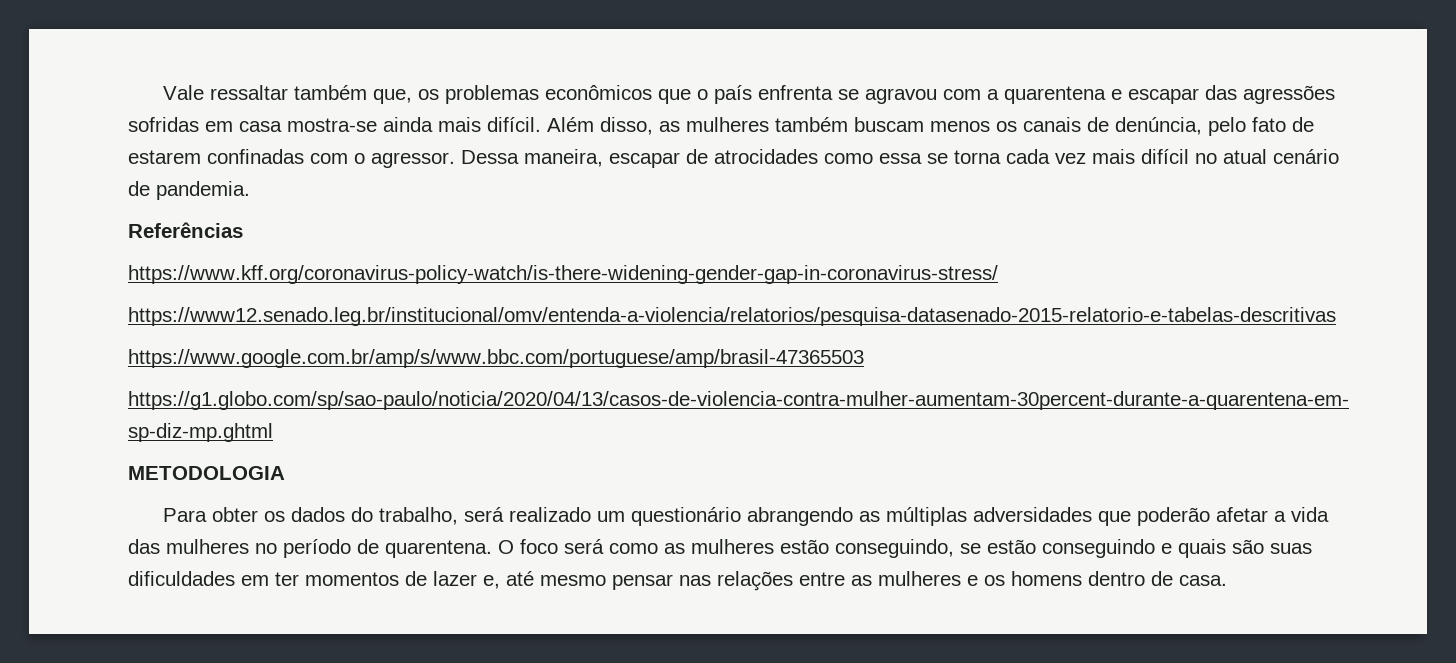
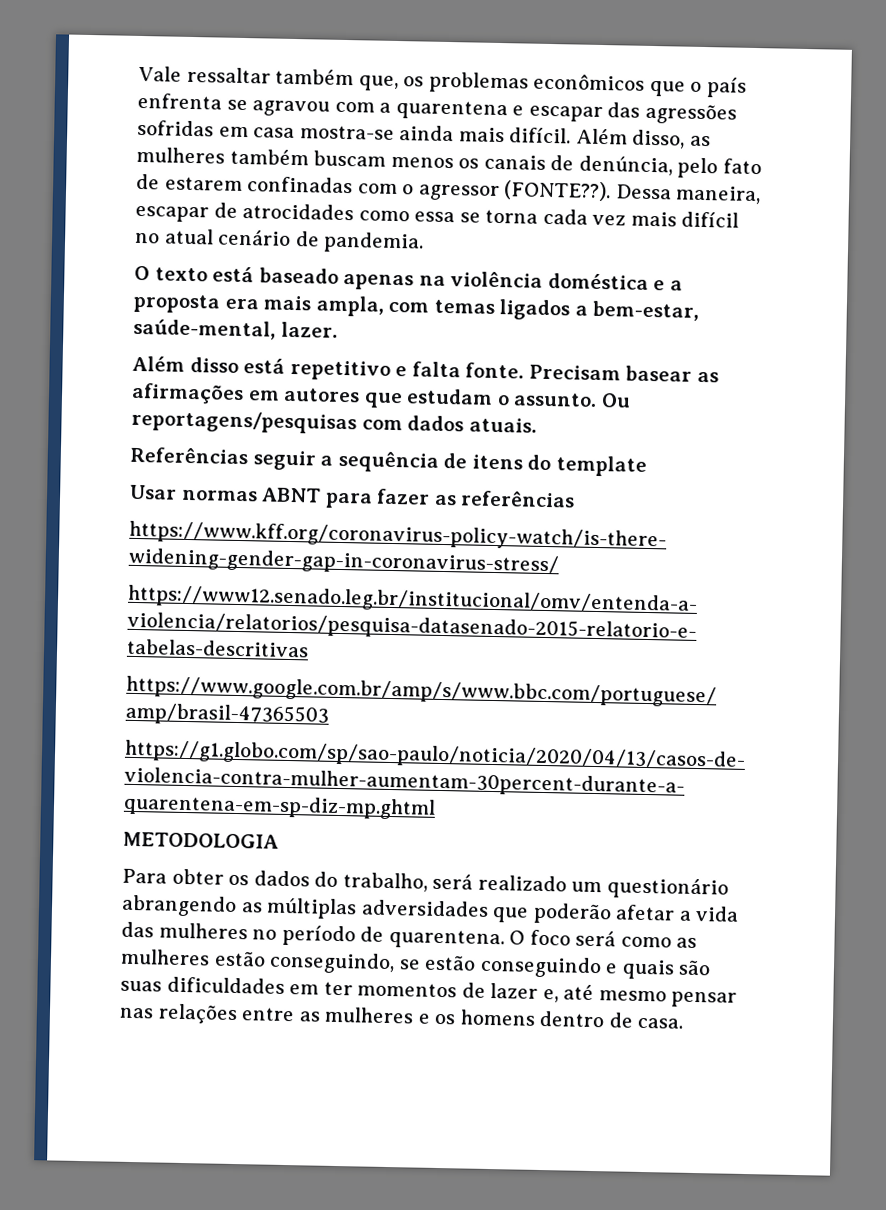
- Além disso, as mulheres também buscam menos os canais de denúncia, pelo fato de estarem confinadas com o agressor.
+ Além disso, as mulheres também buscam menos os canais de denúncia, pelo fato de estarem confinadas com o agressor (FONTE??).
- Referências
+ O texto está baseado apenas na violência doméstica e a proposta era mais ampla, com temas ligados a bem-estar, saúde-mental, lazer.
+ Além disso está repetitivo e falta fonte. Precisam basear as afirmações em autores que estudam o assunto. Ou reportagens/pesquisas com dados atuais.
+ Referências seguir a sequência de itens do template
+ Usar normas ABNT para fazer as referências

